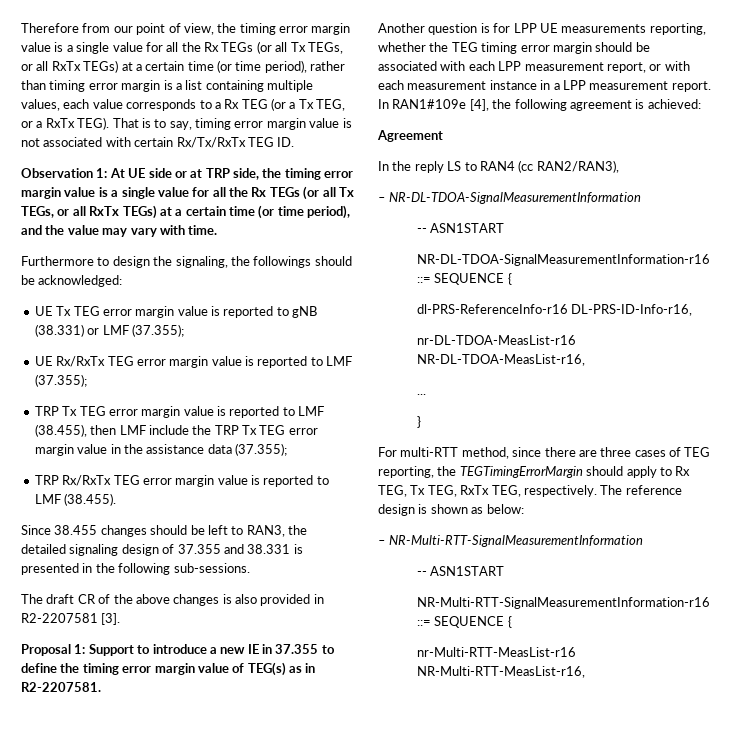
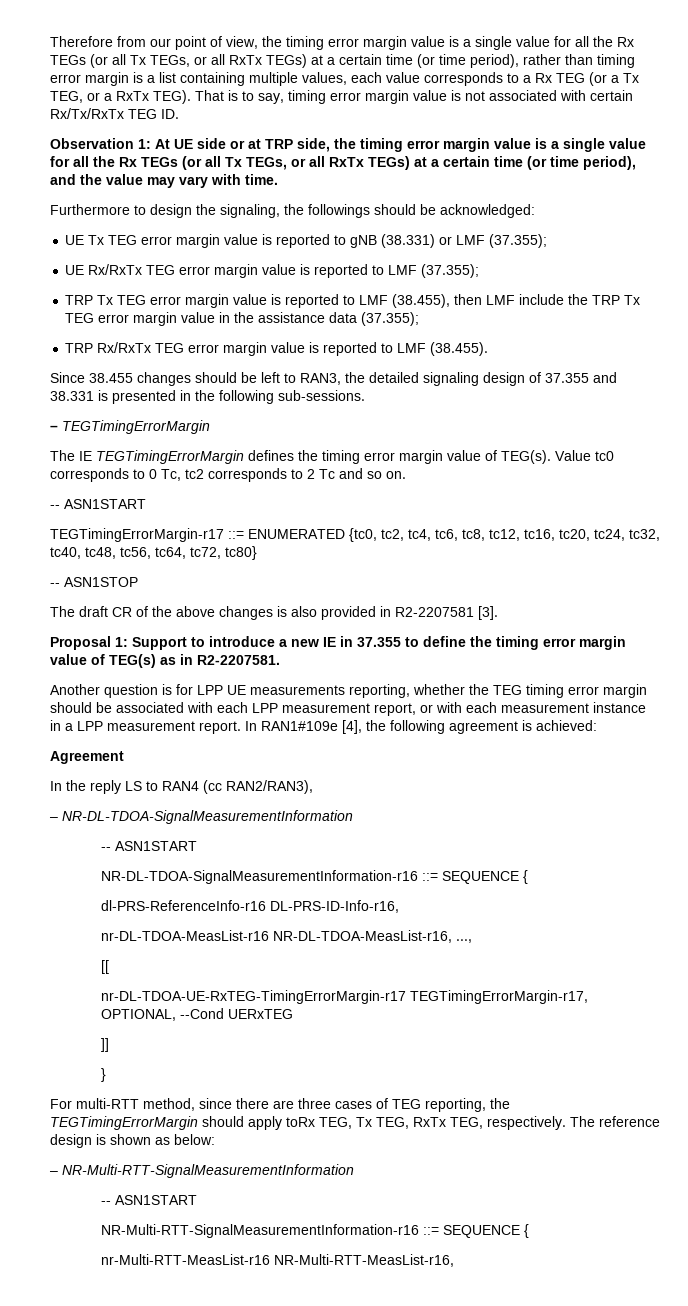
+ – TEGTimingErrorMargin
+ The IE TEGTimingErrorMargin defines the timing error margin value of TEG(s). Value tc0 corresponds to 0 Tc, tc2 corresponds to 2 Tc and so on.
+ -- ASN1START
+ TEGTimingErrorMargin-r17 ::= ENUMERATED {tc0, tc2, tc4, tc6, tc8, tc12, tc16, tc20, tc24, tc32, tc40, tc48, tc56, tc64, tc72, tc80}
+ -- ASN1STOP
- nr-DL-TDOA-MeasList-r16 NR-DL-TDOA-MeasList-r16,
- ...
+ nr-DL-TDOA-MeasList-r16 NR-DL-TDOA-MeasList-r16, ...,
+ [[
+ nr-DL-TDOA-UE-RxTEG-TimingErrorMargin-r17 TEGTimingErrorMargin-r17, OPTIONAL, --Cond UERxTEG
+ ]]
- For multi-RTT method, since there are three cases of TEG reporting, the TEGTimingErrorMargin should apply to Rx TEG, Tx TEG, RxTx TEG, respectively.
+ For multi-RTT method, since there are three cases of TEG reporting, the TEGTimingErrorMargin should apply toRx TEG, Tx TEG, RxTx TEG, respectively.

